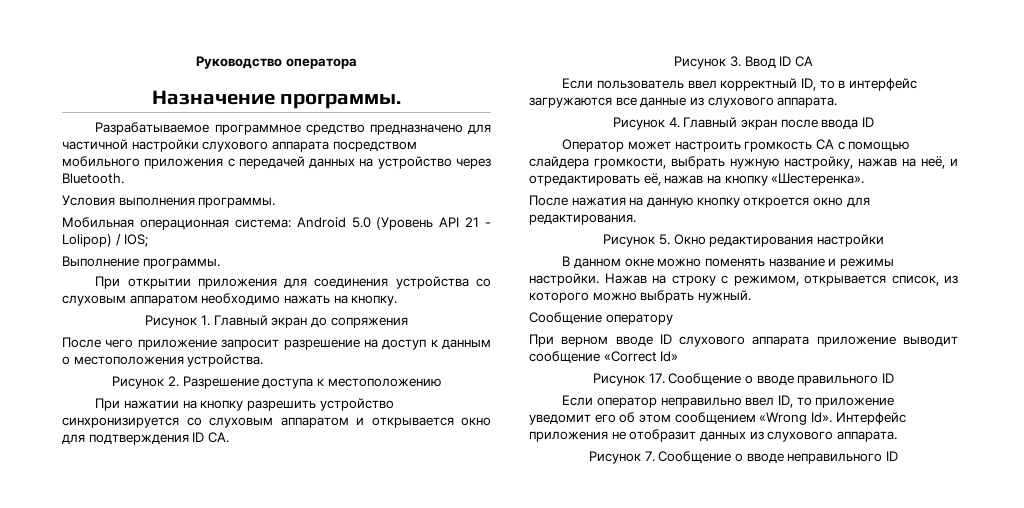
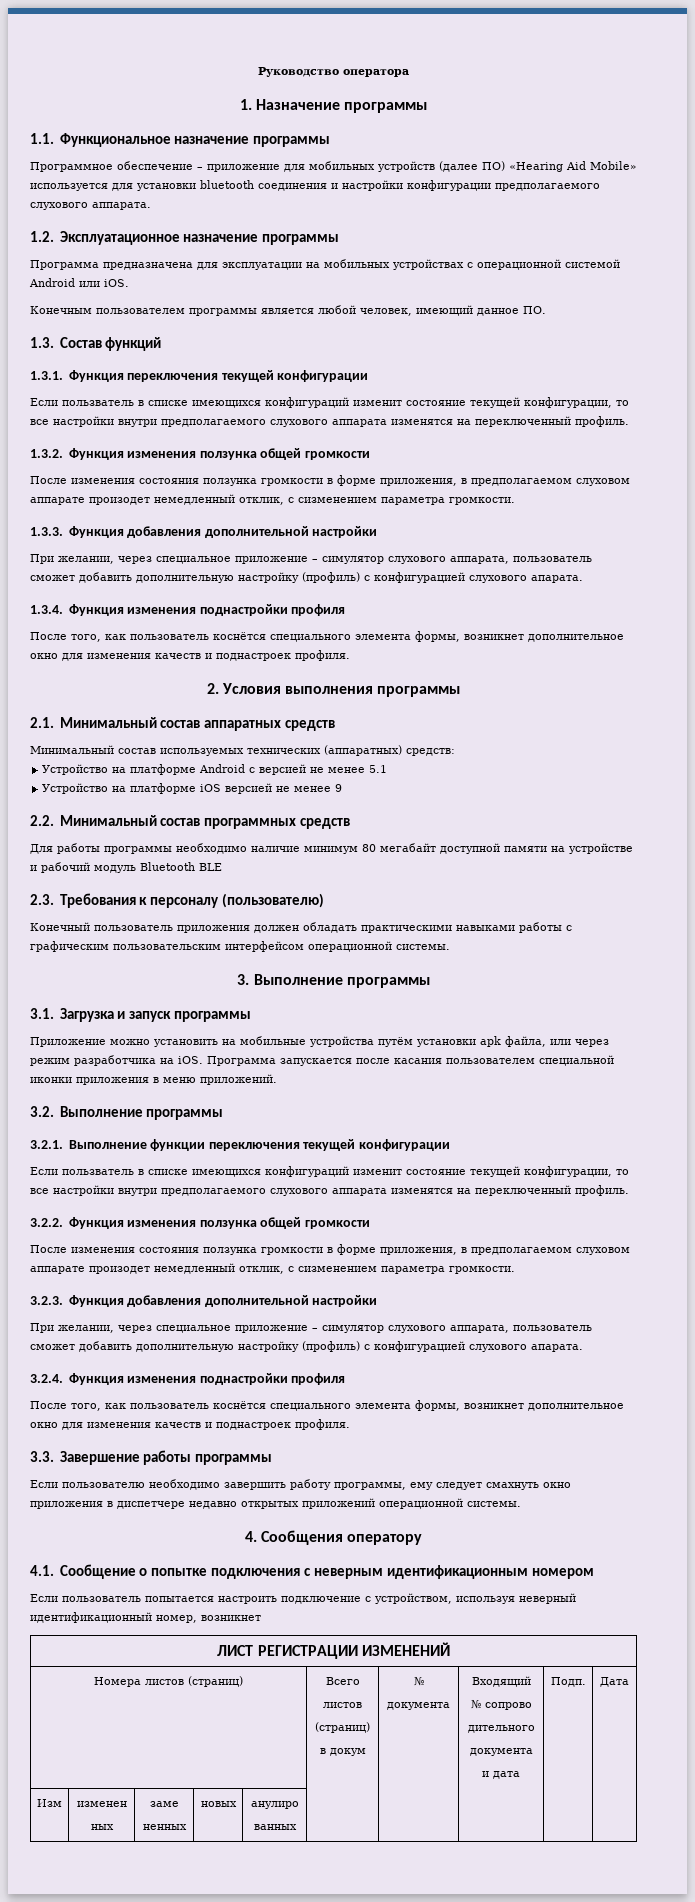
- Назначение программы.
- Разрабатываемое программное средство предназначено для частичной настройки слухового аппарата посредством мобильного приложения с передачей данных на устройство через Bluetooth.
- Условия выполнения программы.
- Мобильная операционная система: Android 5.0 (Уровень API 21 - Lolipop) / IOS;
- Выполнение программы.
- При открытии приложения для соединения устройства со слуховым аппаратом необходимо нажать на кнопку.
- Рисунок 1. Главный экран до сопряжения
- После чего приложение запросит разрешение на доступ к данным о местоположения устройства.
- Рисунок 2. Разрешение доступа к местоположению
- При нажатии на кнопку разрешить устройство синхронизируется со слуховым аппаратом и открывается окно для подтверждения ID СА.
- Рисунок 3. Ввод ID СА
- Если пользователь ввел корректный ID, то в интерфейс загружаются все данные из слухового аппарата.
- Рисунок 4. Главный экран после ввода ID
- Оператор может настроить громкость СА с помощью слайдера громкости, выбрать нужную настройку, нажав на неё, и отредактировать её, нажав на кнопку «Шестеренка».
- После нажатия на данную кнопку откроется окно для редактирования.
- Рисунок 5. Окно редактирования настройки
- В данном окне можно поменять название и режимы настройки. Нажав на строку с режимом, открывается список, из которого можно выбрать нужный.
- Сообщение оператору
- При верном вводе ID слухового аппарата приложение выводит сообщение «Correct Id»
- Рисунок 17. Сообщение о вводе правильного ID
- Если оператор неправильно ввел ID, то приложение уведомит его об этом сообщением «Wrong Id». Интерфейс приложения не отобразит данных из слухового аппарата.
- Рисунок 7. Сообщение о вводе неправильного ID
+ 1. Назначение программы
+ 1.1. Функциональное назначение программы
+ Программное обеспечение – приложение для мобильных устройств (далее ПО) «Hearing Aid Mobile» используется для установки bluetooth соединения и настройки конфигурации предполагаемого слухового аппарата.
+ 1.2. Эксплуатационное назначение программы
+ Программа предназначена для эксплуатации на мобильных устройствах с операционной системой Android или iOS.
+ Конечным пользователем программы является любой человек, имеющий данное ПО.
+ 1.3. Состав функций
+ 1.3.1. Функция переключения текущей конфигурации
+ Если пользватель в списке имеющихся конфигураций изменит состояние текущей конфигурации, то все настройки внутри предполагаемого слухового аппарата изменятся на переключенный профиль.
+ 1.3.2. Функция изменения ползунка общей громкости
+ После изменения состояния ползунка громкости в форме приложения, в предполагаемом слуховом аппарате произодет немедленный отклик, с сизменением параметра громкости.
+ 1.3.3. Функция добавления дополнительной настройки
+ При желании, через специальное приложение – симулятор слухового аппарата, пользователь сможет добавить дополнительную настройку (профиль) с конфигурацией слухового апарата.
+ 1.3.4. Функция изменения поднастройки профиля
+ После того, как пользователь коснётся специального элемента формы, возникнет дополнительное окно для изменения качеств и поднастроек профиля.
+ 2. Условия выполнения программы
+ 2.1. Минимальный состав аппаратных средств
+ Минимальный состав используемых технических (аппаратных) средств:
+ Устройство на платформе Android с версией не менее 5.1
+ Устройство на платформе iOS версией не менее 9
+ 2.2. Минимальный состав программных средств
+ Для работы программы необходимо наличие минимум 80 мегабайт доступной памяти на устройстве и рабочий модуль Bluetooth BLE
+ 2.3. Требования к персоналу (пользователю)
+ Конечный пользователь приложения должен обладать практическими навыками работы с графическим пользовательским интерфейсом операционной системы.
+ 3. Выполнение программы
+ 3.1. Загрузка и запуск программы
+ Приложение можно установить на мобильные устройства путём установки apk файла, или через режим разработчика на iOS. Программа запускается после касания пользователем специальной иконки приложения в меню приложений.
+ 3.2. Выполнение программы
+ 3.2.1. Выполнение функции переключения текущей конфигурации
+ Если пользватель в списке имеющихся конфигураций изменит состояние текущей конфигурации, то все настройки внутри предполагаемого слухового аппарата изменятся на переключенный профиль.
+ 3.2.2. Функция изменения ползунка общей громкости
+ После изменения состояния ползунка громкости в форме приложения, в предполагаемом слуховом аппарате произодет немедленный отклик, с сизменением параметра громкости.
+ 3.2.3. Функция добавления дополнительной настройки
+ При желании, через специальное приложение – симулятор слухового аппарата, пользователь сможет добавить дополнительную настройку (профиль) с конфигурацией слухового апарата.
+ 3.2.4. Функция изменения поднастройки профиля
+ После того, как пользователь коснётся специального элемента формы, возникнет дополнительное окно для изменения качеств и поднастроек профиля.
+ 3.3. Завершение работы программы
+ Если пользователю необходимо завершить работу программы, ему следует смахнуть окно приложения в диспетчере недавно открытых приложений операционной системы.
+ 4. Сообщения оператору
+ 4.1. Сообщение о попытке подключения с неверным идентификационным номером
+ Если пользователь попытается настроить подключение с устройством, используя неверный идентификационный номер, возникнет
+ ЛИСТ РЕГИСТРАЦИИ ИЗМЕНЕНИЙ
+ Номера листов (страниц) | Всего
+ листов
+ (страниц)
+ в докум | №
+ документа | Входящий
+ № сопрово
+ дительного
+ документа
+ и дата | Подп. | Дата
+ Изм | изменен
+ ных | заме
+ ненных | новых | анулиро
+ ванных | | | | |

